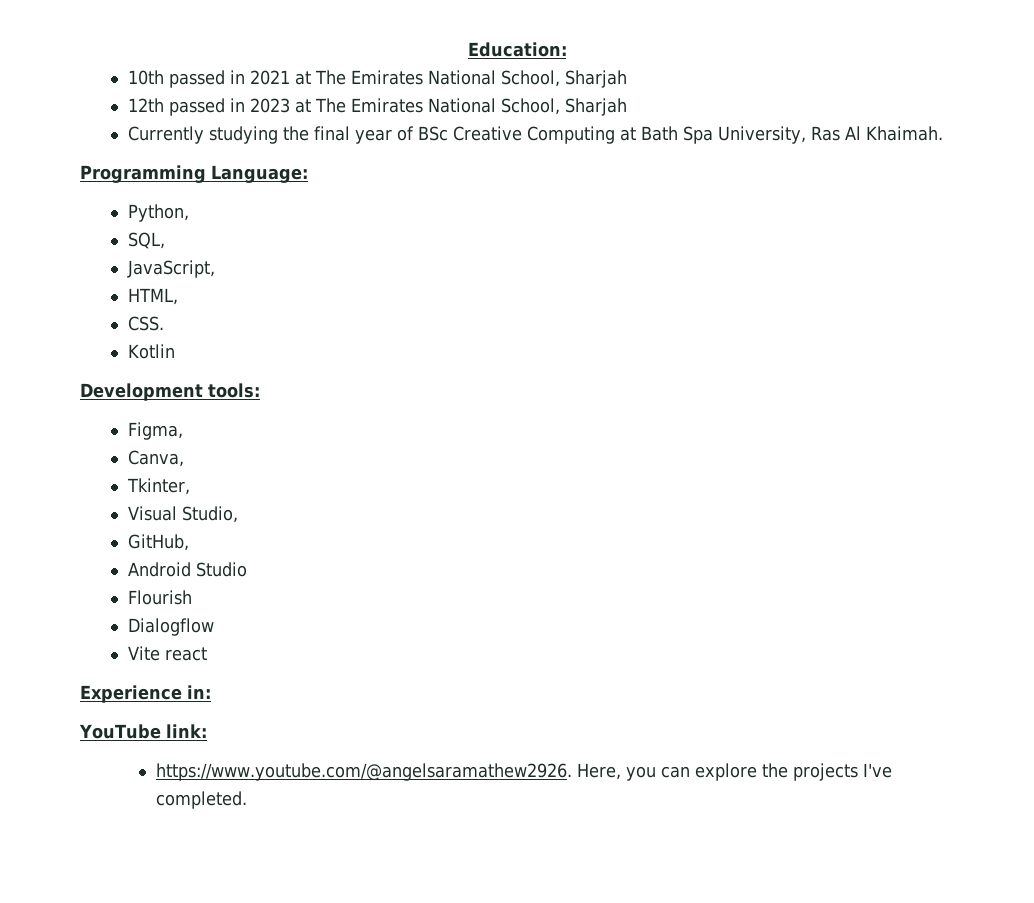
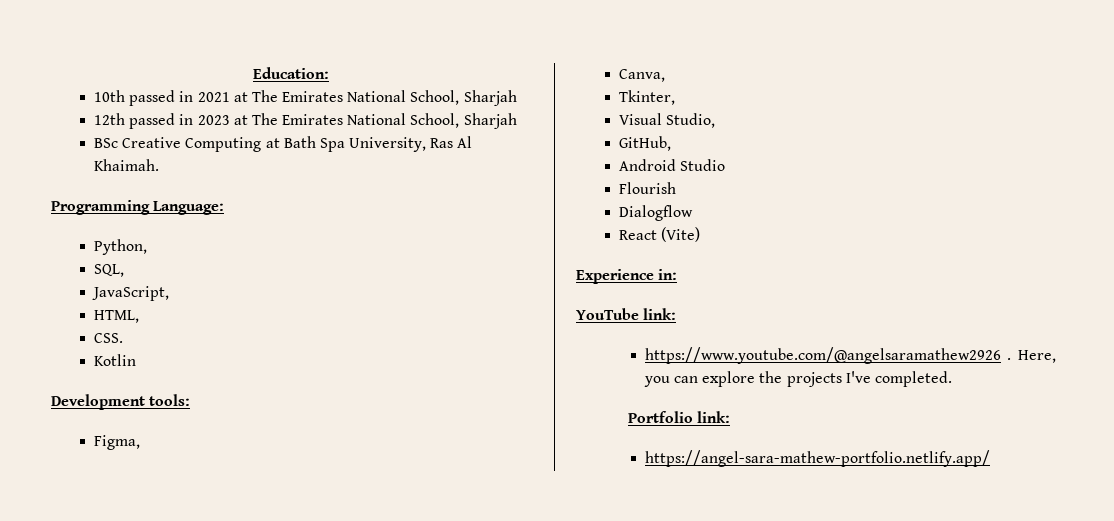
- Currently studying the final year of BSc Creative Computing at Bath Spa University, Ras Al Khaimah.
+ BSc Creative Computing at Bath Spa University, Ras Al Khaimah.
- Vite react
+ React (Vite)
- https://www.youtube.com/@angelsaramathew2926. Here, you can explore the projects I've completed.
+ https://www.youtube.com/@angelsaramathew2926 . Here, you can explore the projects I've completed.
+ Portfolio link:
+ https://angel-sara-mathew-portfolio.netlify.app/

